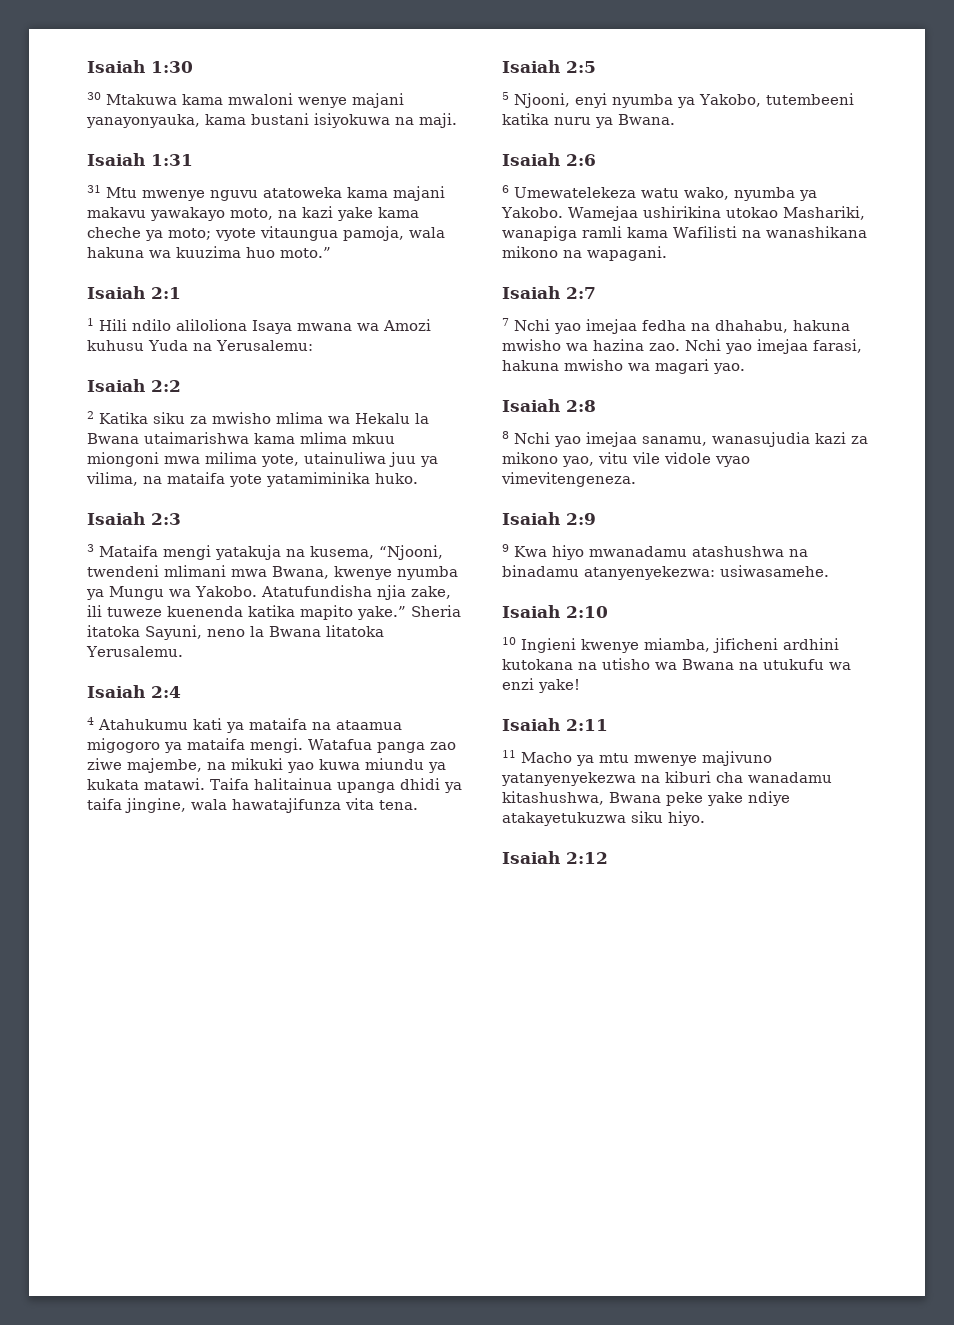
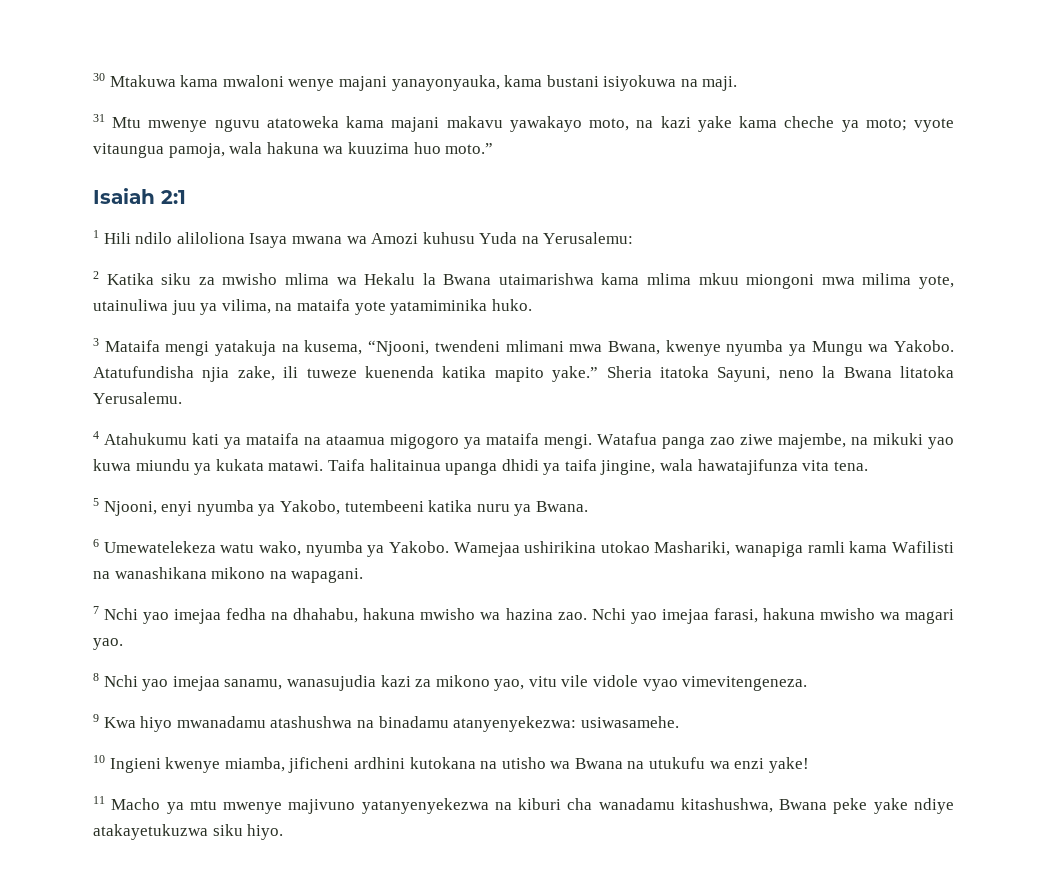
- Isaiah 1:30
- Isaiah 1:31
- Isaiah 2:2
- Isaiah 2:3
- Isaiah 2:4
- Isaiah 2:5
- Isaiah 2:6
- Isaiah 2:7
- Isaiah 2:8
- Isaiah 2:9
- Isaiah 2:10
- Isaiah 2:11
- Isaiah 2:12

